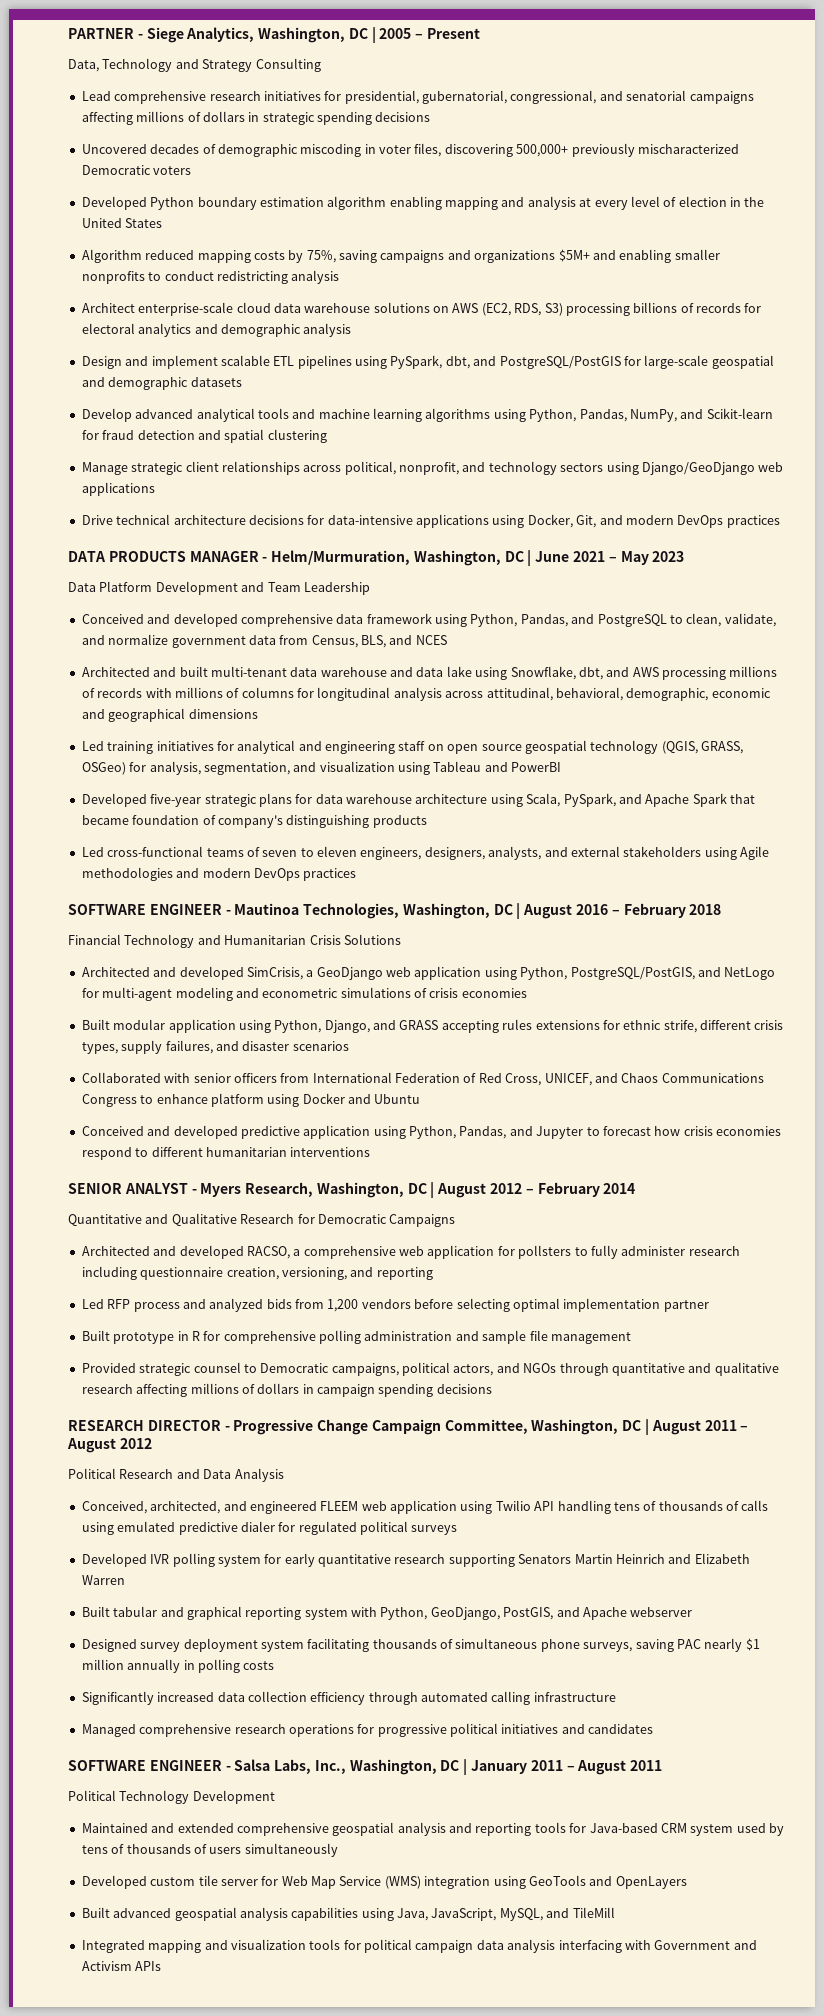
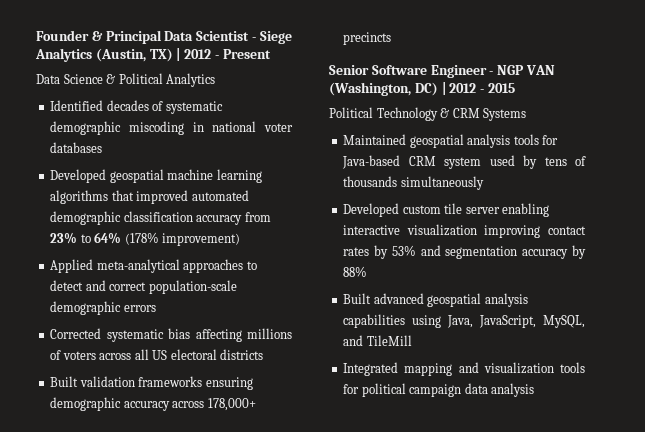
- PARTNER - Siege Analytics, Washington, DC | 2005 – Present
- Data, Technology and Strategy Consulting
- Lead comprehensive research initiatives for presidential, gubernatorial, congressional, and senatorial campaigns affecting millions of dollars in strategic spending decisions
- Uncovered decades of demographic miscoding in voter files, discovering 500,000+ previously mischaracterized Democratic voters
- Developed Python boundary estimation algorithm enabling mapping and analysis at every level of election in the United States
- Algorithm reduced mapping costs by 75%, saving campaigns and organizations $5M+ and enabling smaller nonprofits to conduct redistricting analysis
- Architect enterprise-scale cloud data warehouse solutions on AWS (EC2, RDS, S3) processing billions of records for electoral analytics and demographic analysis
- Design and implement scalable ETL pipelines using PySpark, dbt, and PostgreSQL/PostGIS for large-scale geospatial and demographic datasets
- Develop advanced analytical tools and machine learning algorithms using Python, Pandas, NumPy, and Scikit-learn for fraud detection and spatial clustering
- Manage strategic client relationships across political, nonprofit, and technology sectors using Django/GeoDjango web applications
- Drive technical architecture decisions for data-intensive applications using Docker, Git, and modern DevOps practices
- DATA PRODUCTS MANAGER - Helm/Murmuration, Washington, DC | June 2021 – May 2023
- Data Platform Development and Team Leadership
- Conceived and developed comprehensive data framework using Python, Pandas, and PostgreSQL to clean, validate, and normalize government data from Census, BLS, and NCES
- Architected and built multi-tenant data warehouse and data lake using Snowflake, dbt, and AWS processing millions of records with millions of columns for longitudinal analysis across attitudinal, behavioral, demographic, economic and geographical dimensions
- Led training initiatives for analytical and engineering staff on open source geospatial technology (QGIS, GRASS, OSGeo) for analysis, segmentation, and visualization using Tableau and PowerBI
- Developed five-year strategic plans for data warehouse architecture using Scala, PySpark, and Apache Spark that became foundation of company's distinguishing products
- Led cross-functional teams of seven to eleven engineers, designers, analysts, and external stakeholders using Agile methodologies and modern DevOps practices
- SOFTWARE ENGINEER - Mautinoa Technologies, Washington, DC | August 2016 – February 2018
- Financial Technology and Humanitarian Crisis Solutions
- Architected and developed SimCrisis, a GeoDjango web application using Python, PostgreSQL/PostGIS, and NetLogo for multi-agent modeling and econometric simulations of crisis economies
- Built modular application using Python, Django, and GRASS accepting rules extensions for ethnic strife, different crisis types, supply failures, and disaster scenarios
- Collaborated with senior officers from International Federation of Red Cross, UNICEF, and Chaos Communications Congress to enhance platform using Docker and Ubuntu
- Conceived and developed predictive application using Python, Pandas, and Jupyter to forecast how crisis economies respond to different humanitarian interventions
- SENIOR ANALYST - Myers Research, Washington, DC | August 2012 – February 2014
- Quantitative and Qualitative Research for Democratic Campaigns
- Architected and developed RACSO, a comprehensive web application for pollsters to fully administer research including questionnaire creation, versioning, and reporting
- Led RFP process and analyzed bids from 1,200 vendors before selecting optimal implementation partner
- Built prototype in R for comprehensive polling administration and sample file management
- Provided strategic counsel to Democratic campaigns, political actors, and NGOs through quantitative and qualitative research affecting millions of dollars in campaign spending decisions
- RESEARCH DIRECTOR - Progressive Change Campaign Committee, Washington, DC | August 2011 – August 2012
- Political Research and Data Analysis
- Conceived, architected, and engineered FLEEM web application using Twilio API handling tens of thousands of calls using emulated predictive dialer for regulated political surveys
- Developed IVR polling system for early quantitative research supporting Senators Martin Heinrich and Elizabeth Warren
- Built tabular and graphical reporting system with Python, GeoDjango, PostGIS, and Apache webserver
- Designed survey deployment system facilitating thousands of simultaneous phone surveys, saving PAC nearly $1 million annually in polling costs
- Significantly increased data collection efficiency through automated calling infrastructure
- Managed comprehensive research operations for progressive political initiatives and candidates
- SOFTWARE ENGINEER - Salsa Labs, Inc., Washington, DC | January 2011 – August 2011
- Political Technology Development
- Maintained and extended comprehensive geospatial analysis and reporting tools for Java-based CRM system used by tens of thousands of users simultaneously
+ Founder & Principal Data Scientist - Siege Analytics (Austin, TX) | 2012 - Present
+ Data Science & Political Analytics
+ Identified decades of systematic demographic miscoding in national voter databases
+ Developed geospatial machine learning algorithms that improved automated demographic classification accuracy from 23% to 64% (178% improvement)
+ Applied meta-analytical approaches to detect and correct population-scale demographic errors
+ Corrected systematic bias affecting millions of voters across all US electoral districts
+ Built validation frameworks ensuring demographic accuracy across 178,000+ precincts
+ Senior Software Engineer - NGP VAN (Washington, DC) | 2012 - 2015
+ Political Technology & CRM Systems
+ Maintained geospatial analysis tools for Java-based CRM system used by tens of thousands simultaneously
- Developed custom tile server for Web Map Service (WMS) integration using GeoTools and OpenLayers
+ Developed custom tile server enabling interactive visualization improving contact rates by 53% and segmentation accuracy by 88%
- Integrated mapping and visualization tools for political campaign data analysis interfacing with Government and Activism APIs
+ Integrated mapping and visualization tools for political campaign data analysis

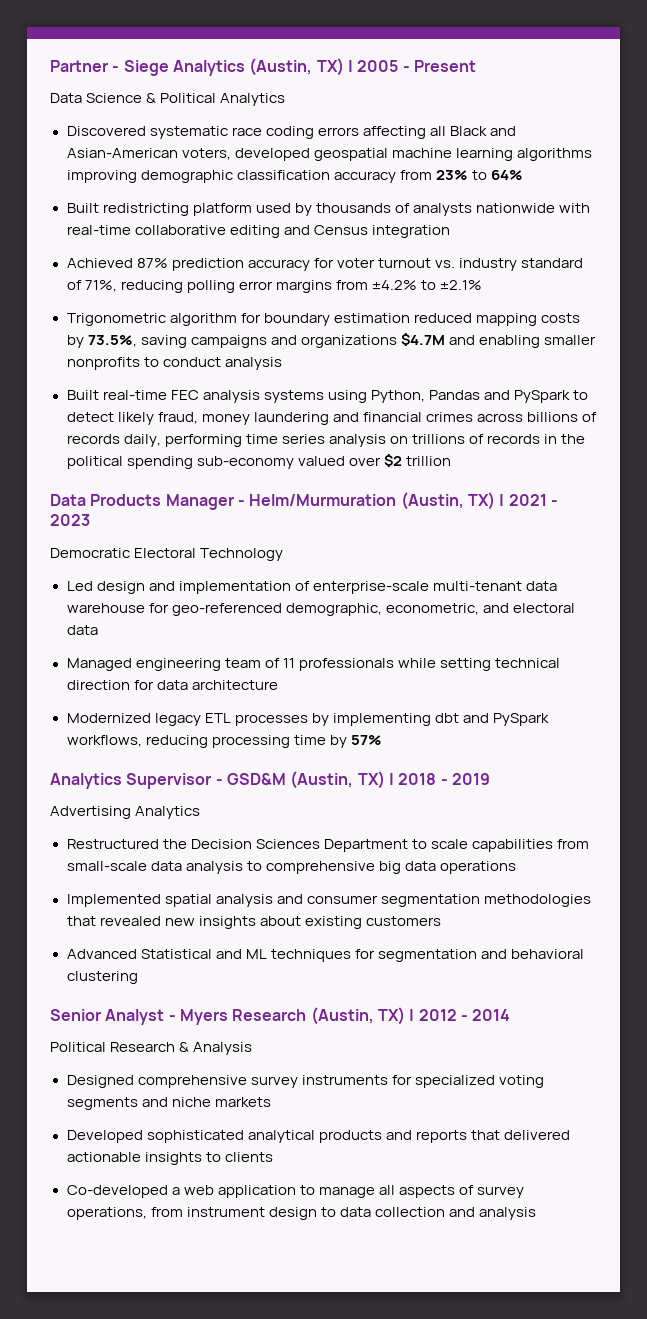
- Founder & Principal Data Scientist - Siege Analytics (Austin, TX) | 2012 - Present
+ Partner - Siege Analytics (Austin, TX) | 2005 - Present
- Identified decades of systematic demographic miscoding in national voter databases
- Developed geospatial machine learning algorithms that improved automated demographic classification accuracy from 23% to 64% (178% improvement)
- Applied meta-analytical approaches to detect and correct population-scale demographic errors
- Corrected systematic bias affecting millions of voters across all US electoral districts
- Built validation frameworks ensuring demographic accuracy across 178,000+ precincts
- Senior Software Engineer - NGP VAN (Washington, DC) | 2012 - 2015
- Political Technology & CRM Systems
- Maintained geospatial analysis tools for Java-based CRM system used by tens of thousands simultaneously
- Developed custom tile server enabling interactive visualization improving contact rates by 53% and segmentation accuracy by 88%
- Built advanced geospatial analysis capabilities using Java, JavaScript, MySQL, and TileMill
- Integrated mapping and visualization tools for political campaign data analysis
+ Discovered systematic race coding errors affecting all Black and Asian-American voters, developed geospatial machine learning algorithms improving demographic classification accuracy from 23% to 64%
+ Built redistricting platform used by thousands of analysts nationwide with real-time collaborative editing and Census integration
+ Achieved 87% prediction accuracy for voter turnout vs. industry standard of 71%, reducing polling error margins from ±4.2% to ±2.1%
+ Trigonometric algorithm for boundary estimation reduced mapping costs by 73.5%, saving campaigns and organizations $4.7M and enabling smaller nonprofits to conduct analysis
+ Built real-time FEC analysis systems using Python, Pandas and PySpark to detect likely fraud, money laundering and financial crimes across billions of records daily, performing time series analysis on trillions of records in the political spending sub-economy valued over $2 trillion
+ Data Products Manager - Helm/Murmuration (Austin, TX) | 2021 - 2023
+ Democratic Electoral Technology
+ Led design and implementation of enterprise-scale multi-tenant data warehouse for geo-referenced demographic, econometric, and electoral data
+ Managed engineering team of 11 professionals while setting technical direction for data architecture
+ Modernized legacy ETL processes by implementing dbt and PySpark workflows, reducing processing time by 57%
+ Analytics Supervisor - GSD&M (Austin, TX) | 2018 - 2019
+ Advertising Analytics
+ Restructured the Decision Sciences Department to scale capabilities from small-scale data analysis to comprehensive big data operations
+ Implemented spatial analysis and consumer segmentation methodologies that revealed new insights about existing customers
+ Advanced Statistical and ML techniques for segmentation and behavioral clustering
+ Senior Analyst - Myers Research (Austin, TX) | 2012 - 2014
+ Political Research & Analysis
+ Designed comprehensive survey instruments for specialized voting segments and niche markets
+ Developed sophisticated analytical products and reports that delivered actionable insights to clients
+ Co-developed a web application to manage all aspects of survey operations, from instrument design to data collection and analysis

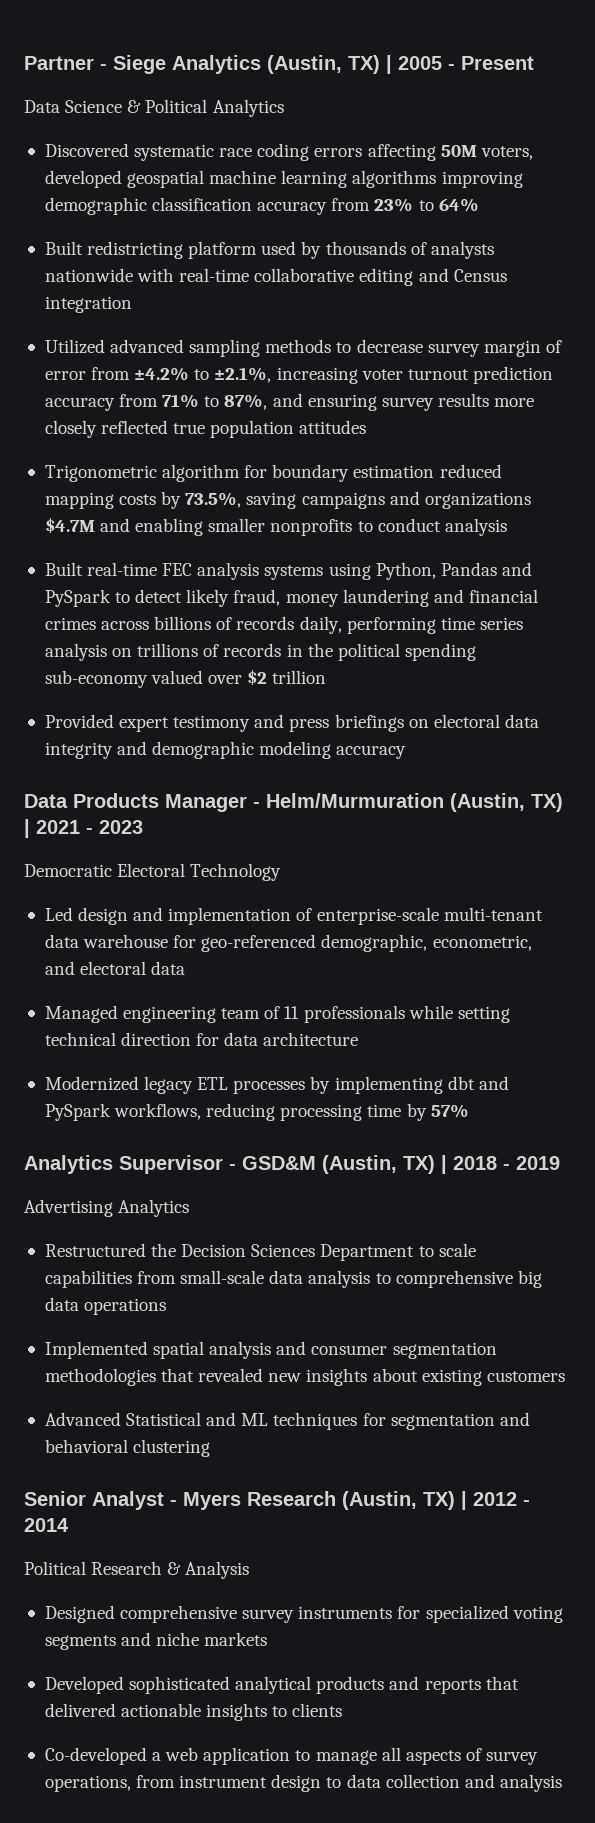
- Discovered systematic race coding errors affecting all Black and Asian-American voters, developed geospatial machine learning algorithms improving demographic classification accuracy from 23% to 64%
+ Discovered systematic race coding errors affecting 50M voters, developed geospatial machine learning algorithms improving demographic classification accuracy from 23% to 64%
- Achieved 87% prediction accuracy for voter turnout vs. industry standard of 71%, reducing polling error margins from ±4.2% to ±2.1%
+ Utilized advanced sampling methods to decrease survey margin of error from ±4.2% to ±2.1%, increasing voter turnout prediction accuracy from 71% to 87%, and ensuring survey results more closely reflected true population attitudes
+ Provided expert testimony and press briefings on electoral data integrity and demographic modeling accuracy

